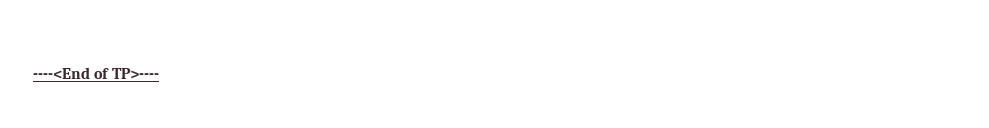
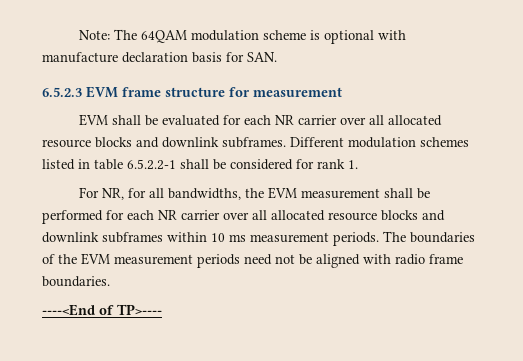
+ Note: The 64QAM modulation scheme is optional with manufacture declaration basis for SAN.
+ 6.5.2.3 EVM frame structure for measurement
+ EVM shall be evaluated for each NR carrier over all allocated resource blocks and downlink subframes. Different modulation schemes listed in table 6.5.2.2-1 shall be considered for rank 1.
+ For NR, for all bandwidths, the EVM measurement shall be performed for each NR carrier over all allocated resource blocks and downlink subframes within 10 ms measurement periods. The boundaries of the EVM measurement periods need not be aligned with radio frame boundaries.

